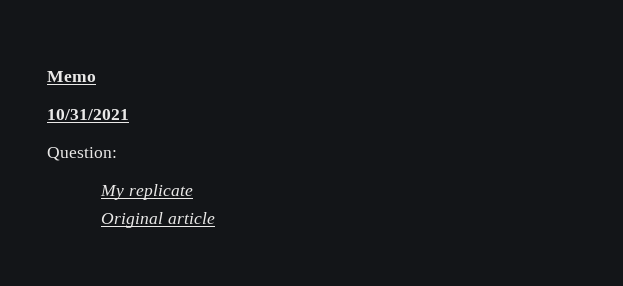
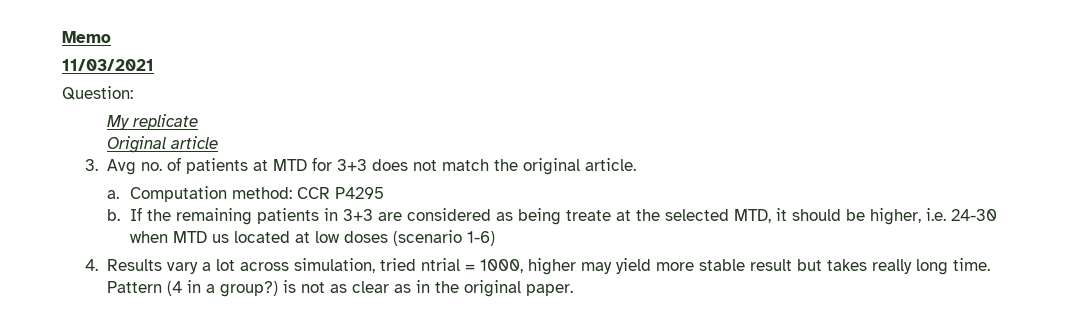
- 10/31/2021
+ 11/03/2021
+ 3. Avg no. of patients at MTD for 3+3 does not match the original article.
+ a. Computation method: CCR P4295
+ b. If the remaining patients in 3+3 are considered as being treate at the selected MTD, it should be higher, i.e. 24-30 when MTD us located at low doses (scenario 1-6)
+ 4. Results vary a lot across simulation, tried ntrial = 1000, higher may yield more stable result but takes really long time. Pattern (4 in a group?) is not as clear as in the original paper.

